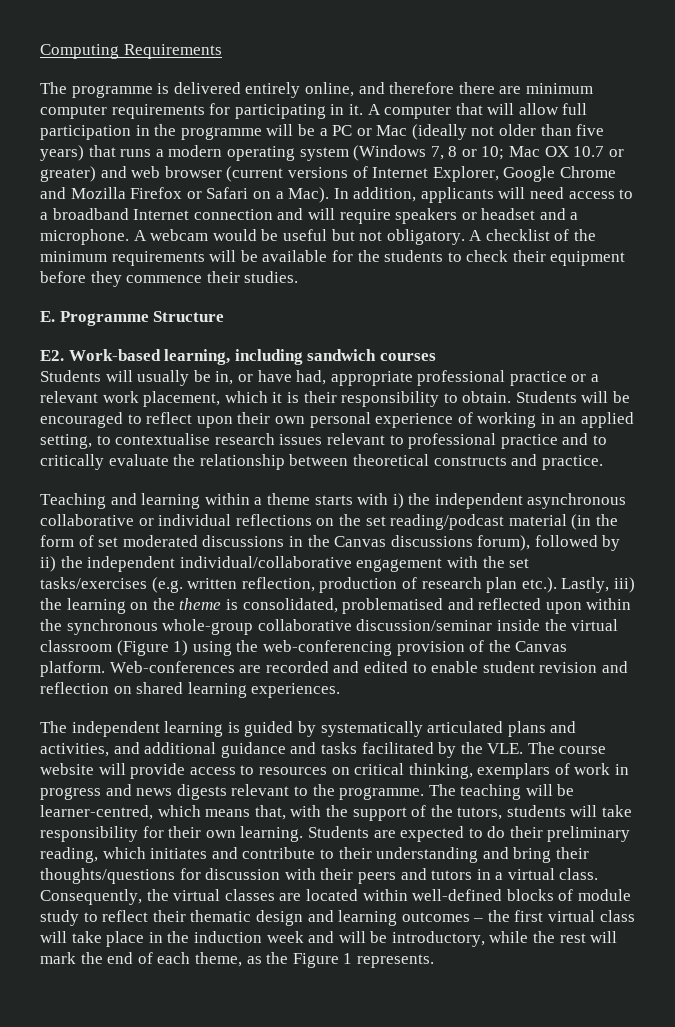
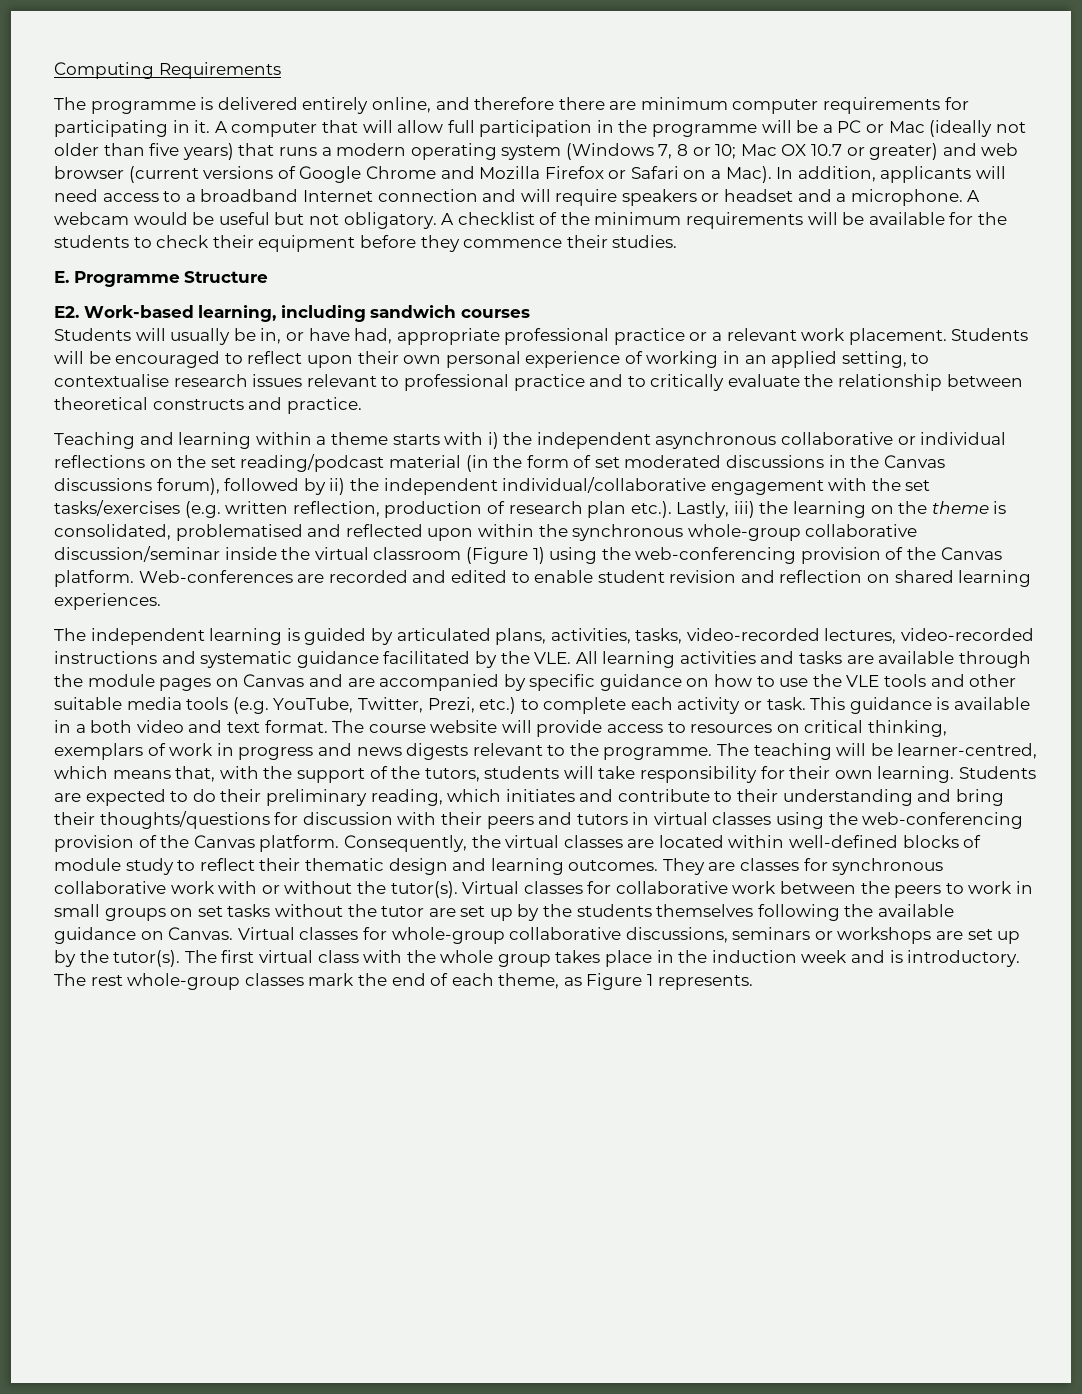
- A computer that will allow full participation in the programme will be a PC or Mac (ideally not older than five years) that runs a modern operating system (Windows 7, 8 or 10; Mac OX 10.7 or greater) and web browser (current versions of Internet Explorer, Google Chrome and Mozilla Firefox or Safari on a Mac).
+ A computer that will allow full participation in the programme will be a PC or Mac (ideally not older than five years) that runs a modern operating system (Windows 7, 8 or 10; Mac OX 10.7 or greater) and web browser (current versions of Google Chrome and Mozilla Firefox or Safari on a Mac).
- Students will usually be in, or have had, appropriate professional practice or a relevant work placement, which it is their responsibility to obtain.
+ Students will usually be in, or have had, appropriate professional practice or a relevant work placement.
- The independent learning is guided by systematically articulated plans and activities, and additional guidance and tasks facilitated by the VLE. The course website will provide access to resources on critical thinking, exemplars of work in progress and news digests relevant to the programme.
+ The independent learning is guided by articulated plans, activities, tasks, video-recorded lectures, video-recorded instructions and systematic guidance facilitated by the VLE. All learning activities and tasks are available through the module pages on Canvas and are accompanied by specific guidance on how to use the VLE tools and other suitable media tools (e.g. YouTube, Twitter, Prezi, etc.) to complete each activity or task. This guidance is available in a both video and text format. The course website will provide access to resources on critical thinking, exemplars of work in progress and news digests relevant to the programme.
- Students are expected to do their preliminary reading, which initiates and contribute to their understanding and bring their thoughts/questions for discussion with their peers and tutors in a virtual class.
+ Students are expected to do their preliminary reading, which initiates and contribute to their understanding and bring their thoughts/questions for discussion with their peers and tutors in virtual classes using the web-conferencing provision of the Canvas platform.
- Consequently, the virtual classes are located within well-defined blocks of module study to reflect their thematic design and learning outcomes – the first virtual class will take place in the induction week and will be introductory, while the rest will mark the end of each theme, as the Figure 1 represents.
+ Consequently, the virtual classes are located within well-defined blocks of module study to reflect their thematic design and learning outcomes. They are classes for synchronous collaborative work with or without the tutor(s). Virtual classes for collaborative work between the peers to work in small groups on set tasks without the tutor are set up by the students themselves following the available guidance on Canvas. Virtual classes for whole-group collaborative discussions, seminars or workshops are set up by the tutor(s). The first virtual class with the whole group takes place in the induction week and is introductory. The rest whole-group classes mark the end of each theme, as Figure 1 represents.

